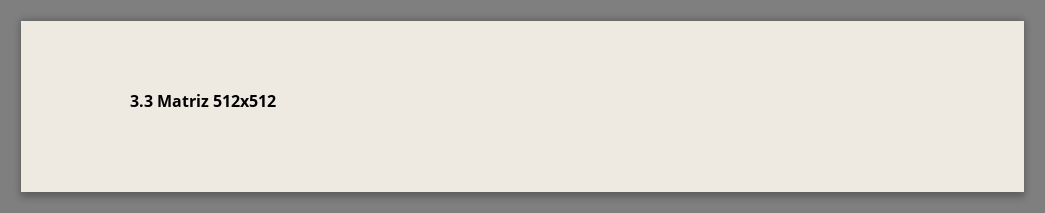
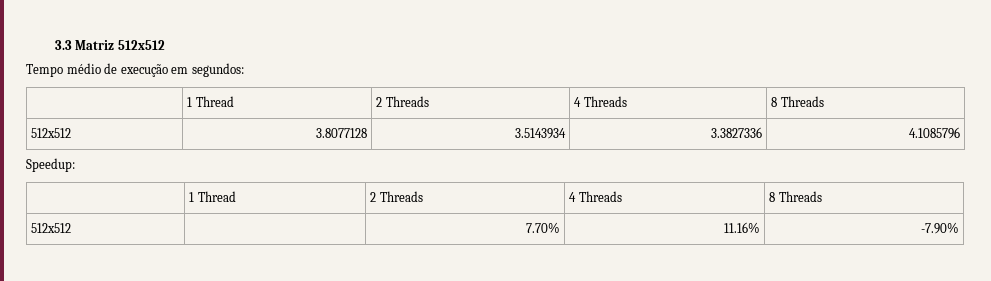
+ Tempo médio de execução em segundos:
+ | 1 Thread | 2 Threads | 4 Threads | 8 Threads
+ 512x512 | 3.8077128 | 3.5143934 | 3.3827336 | 4.1085796
+ Speedup:
+ | 1 Thread | 2 Threads | 4 Threads | 8 Threads
+ 512x512 | | 7.70% | 11.16% | -7.90%

